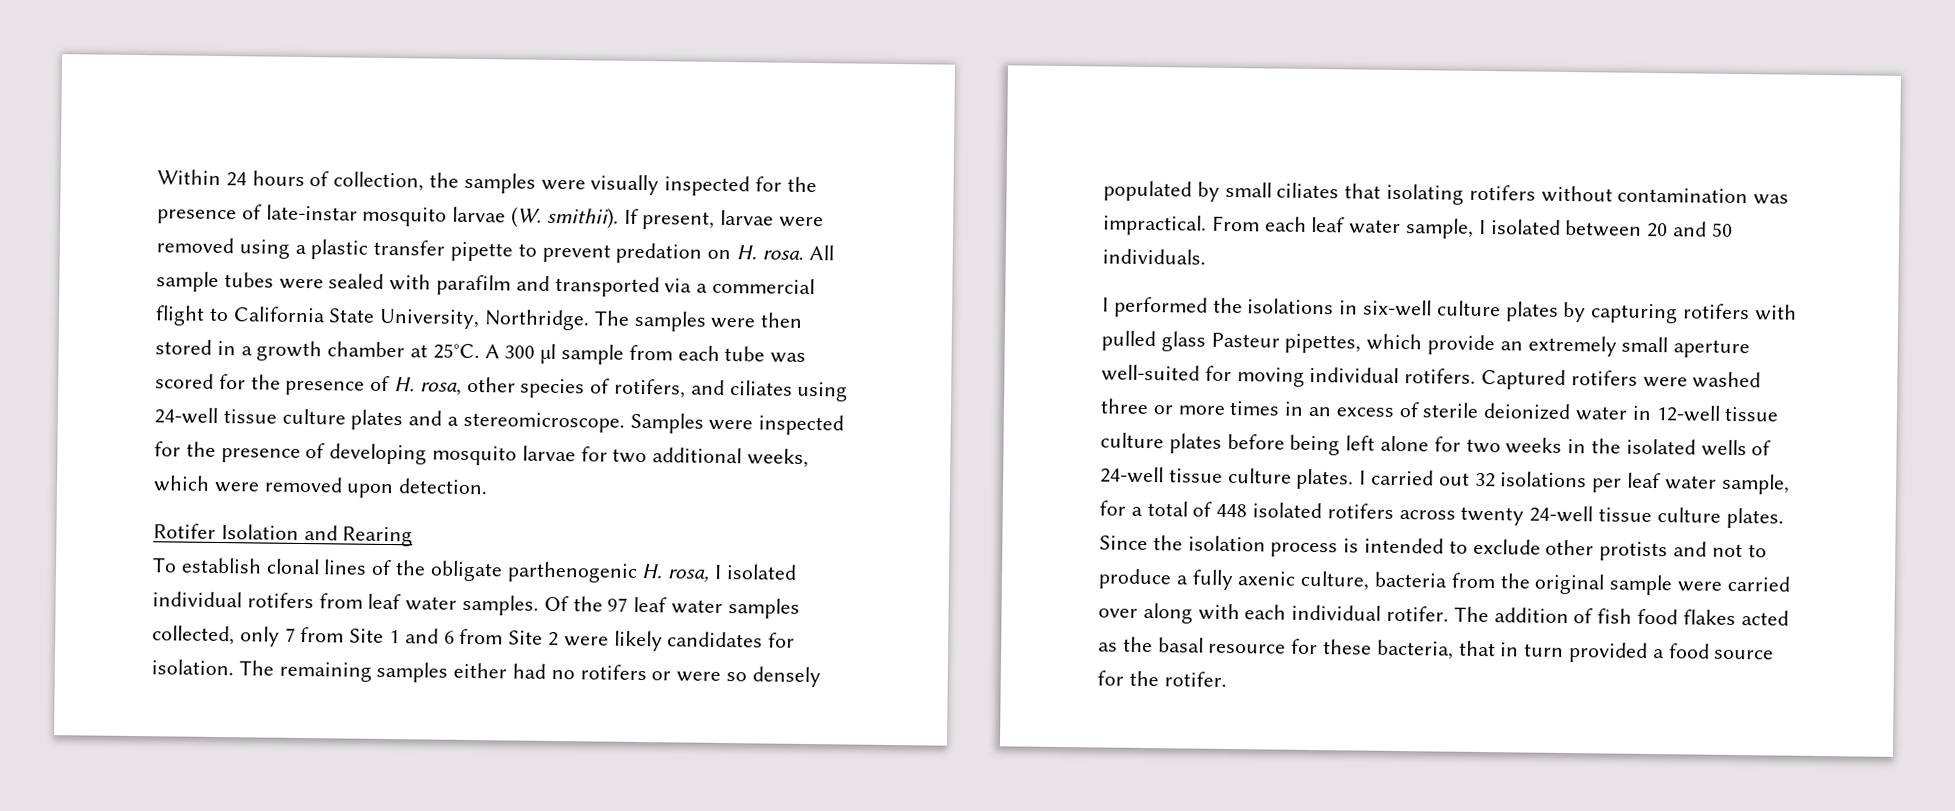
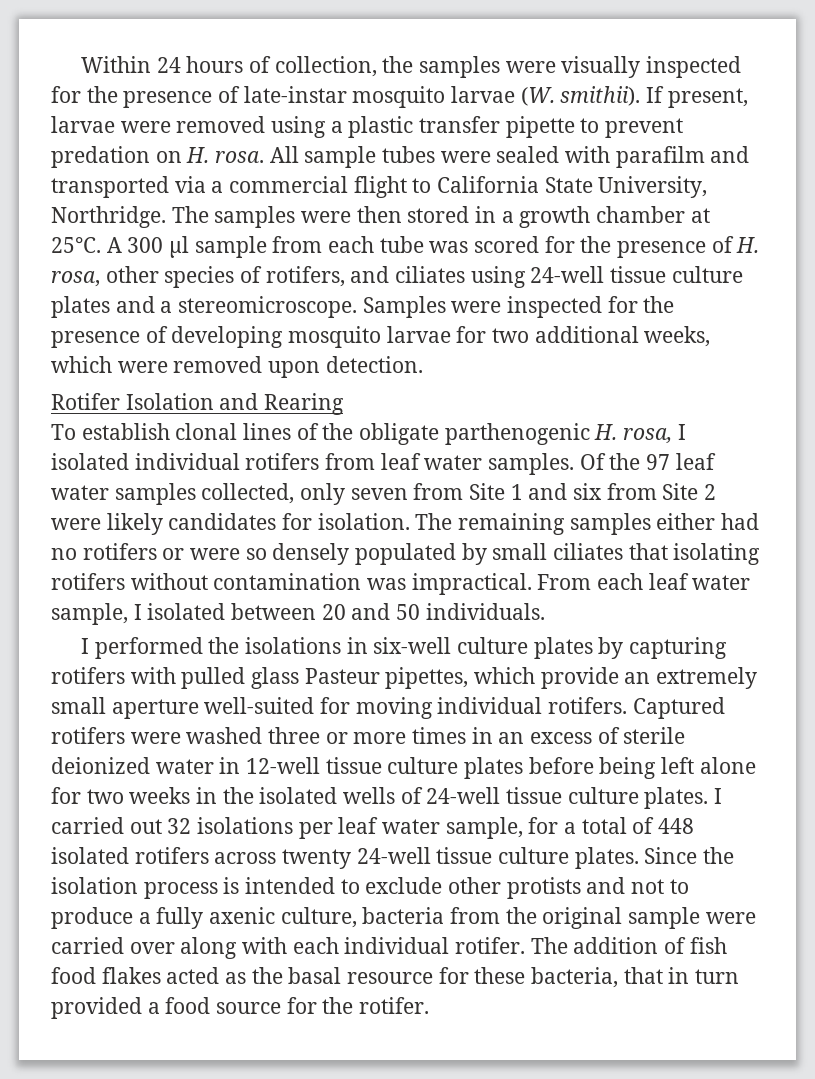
- Of the 97 leaf water samples collected, only 7 from Site 1 and 6 from Site 2 were likely candidates for isolation.
+ Of the 97 leaf water samples collected, only seven from Site 1 and six from Site 2 were likely candidates for isolation.

